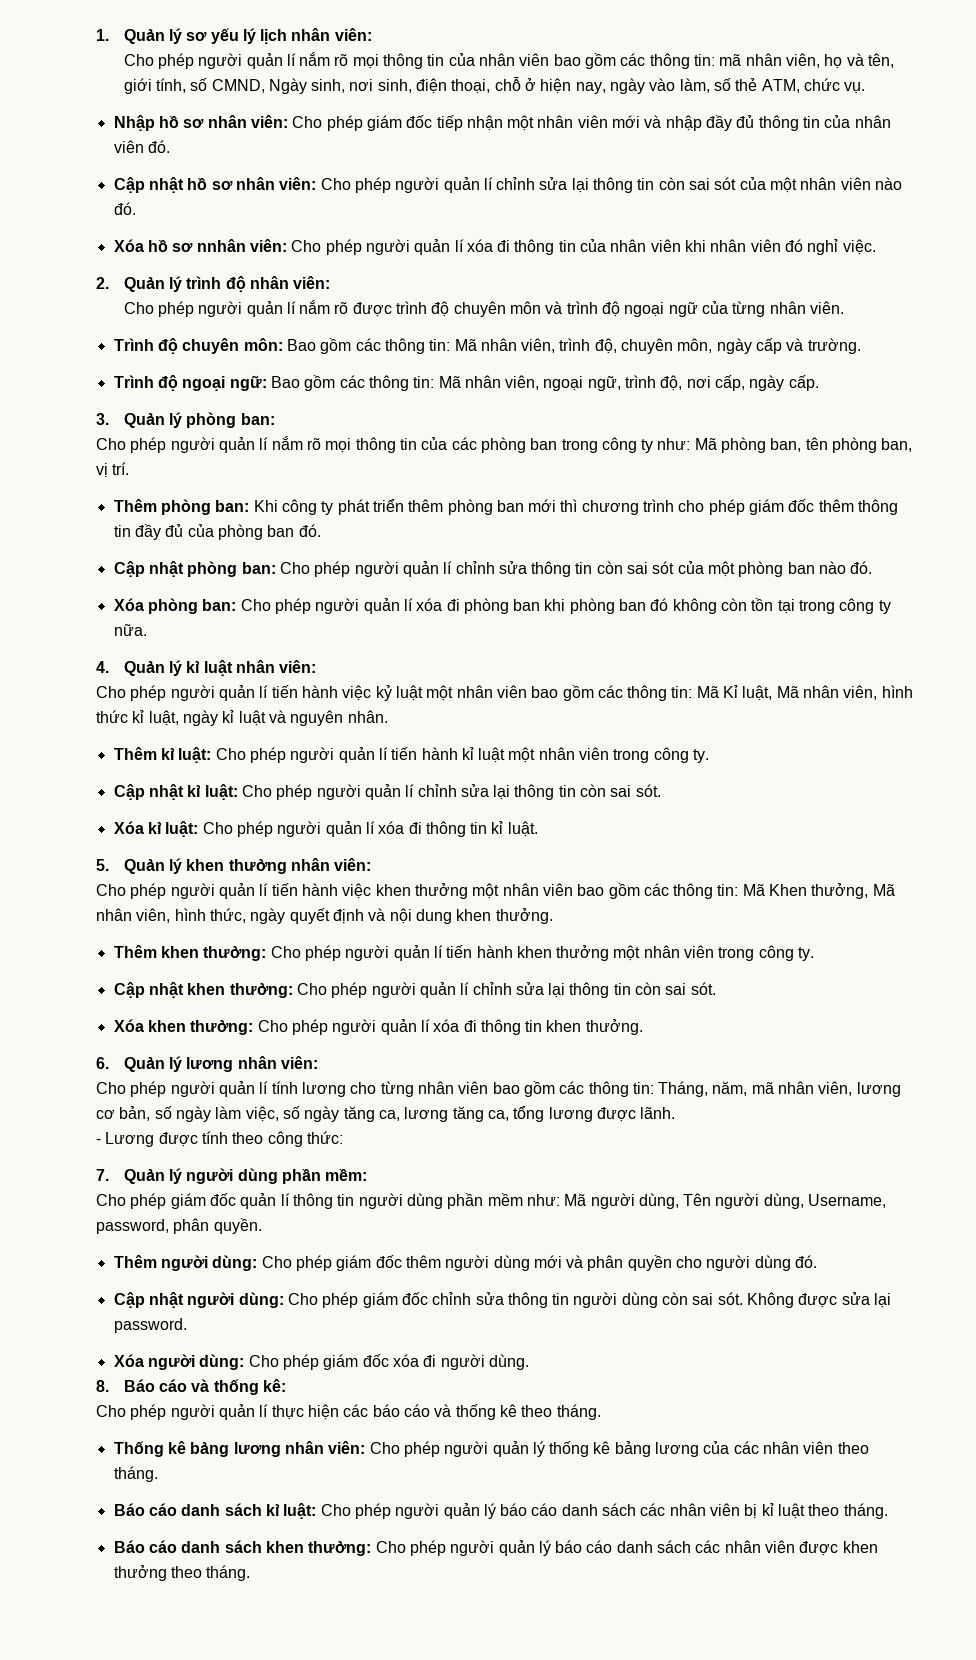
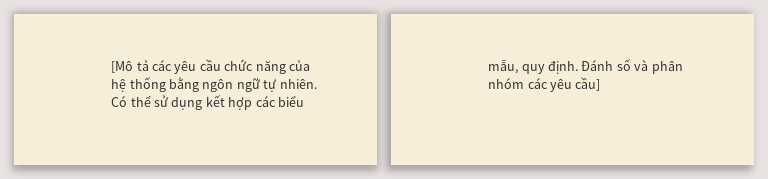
- 1. Quản lý sơ yếu lý lịch nhân viên:
- Cho phép người quản lí nắm rõ mọi thông tin của nhân viên bao gồm các thông tin: mã nhân viên, họ và tên, giới tính, số CMND, Ngày sinh, nơi sinh, điện thoại, chỗ ở hiện nay, ngày vào làm, số thẻ ATM, chức vụ.
- Nhập hồ sơ nhân viên: Cho phép giám đốc tiếp nhận một nhân viên mới và nhập đầy đủ thông tin của nhân viên đó.
- Cập nhật hồ sơ nhân viên: Cho phép người quản lí chỉnh sửa lại thông tin còn sai sót của một nhân viên nào đó.
- Xóa hồ sơ nnhân viên: Cho phép người quản lí xóa đi thông tin của nhân viên khi nhân viên đó nghỉ việc.
- 2. Quản lý trình độ nhân viên:
- Cho phép người quản lí nắm rõ được trình độ chuyên môn và trình độ ngoại ngữ của từng nhân viên.
- Trình độ chuyên môn: Bao gồm các thông tin: Mã nhân viên, trình độ, chuyên môn, ngày cấp và trường.
- Trình độ ngoại ngữ: Bao gồm các thông tin: Mã nhân viên, ngoại ngữ, trình độ, nơi cấp, ngày cấp.
- 3. Quản lý phòng ban:
- Cho phép người quản lí nắm rõ mọi thông tin của các phòng ban trong công ty như: Mã phòng ban, tên phòng ban, vị trí.
- Thêm phòng ban: Khi công ty phát triển thêm phòng ban mới thì chương trình cho phép giám đốc thêm thông tin đầy đủ của phòng ban đó.
- Cập nhật phòng ban: Cho phép người quản lí chỉnh sửa thông tin còn sai sót của một phòng ban nào đó.
- Xóa phòng ban: Cho phép người quản lí xóa đi phòng ban khi phòng ban đó không còn tồn tại trong công ty nữa.
- 4. Quản lý kỉ luật nhân viên:
- Cho phép người quản lí tiến hành việc kỷ luật một nhân viên bao gồm các thông tin: Mã Kỉ luật, Mã nhân viên, hình thức kỉ luật, ngày kỉ luật và nguyên nhân.
- Thêm kỉ luật: Cho phép người quản lí tiến hành kỉ luật một nhân viên trong công ty.
- Cập nhật kỉ luật: Cho phép người quản lí chỉnh sửa lại thông tin còn sai sót.
- Xóa kỉ luật: Cho phép người quản lí xóa đi thông tin kỉ luật.
- 5. Quản lý khen thưởng nhân viên:
- Cho phép người quản lí tiến hành việc khen thưởng một nhân viên bao gồm các thông tin: Mã Khen thưởng, Mã nhân viên, hình thức, ngày quyết định và nội dung khen thưởng.
- Thêm khen thưởng: Cho phép người quản lí tiến hành khen thưởng một nhân viên trong công ty.
- Cập nhật khen thưởng: Cho phép người quản lí chỉnh sửa lại thông tin còn sai sót.
- Xóa khen thưởng: Cho phép người quản lí xóa đi thông tin khen thưởng.
- 6. Quản lý lương nhân viên:
- Cho phép người quản lí tính lương cho từng nhân viên bao gồm các thông tin: Tháng, năm, mã nhân viên, lương cơ bản, số ngày làm việc, số ngày tăng ca, lương tăng ca, tổng lương được lãnh.
- - Lương được tính theo công thức:
- 7. Quản lý người dùng phần mềm:
- Cho phép giám đốc quản lí thông tin người dùng phần mềm như: Mã người dùng, Tên người dùng, Username, password, phân quyền.
- Thêm người dùng: Cho phép giám đốc thêm người dùng mới và phân quyền cho người dùng đó.
- Cập nhật người dùng: Cho phép giám đốc chỉnh sửa thông tin người dùng còn sai sót. Không được sửa lại password.
- Xóa người dùng: Cho phép giám đốc xóa đi người dùng.
- 8. Báo cáo và thống kê:
- Cho phép người quản lí thực hiện các báo cáo và thống kê theo tháng.
- Thống kê bảng lương nhân viên: Cho phép người quản lý thống kê bảng lương của các nhân viên theo tháng.
- Báo cáo danh sách kỉ luật: Cho phép người quản lý báo cáo danh sách các nhân viên bị kỉ luật theo tháng.
- Báo cáo danh sách khen thưởng: Cho phép người quản lý báo cáo danh sách các nhân viên được khen thưởng theo tháng.
+ [Mô tả các yêu cầu chức năng của hệ thống bằng ngôn ngữ tự nhiên. Có thể sử dụng kết hợp các biểu mẫu, quy định. Đánh số và phân nhóm các yêu cầu]

